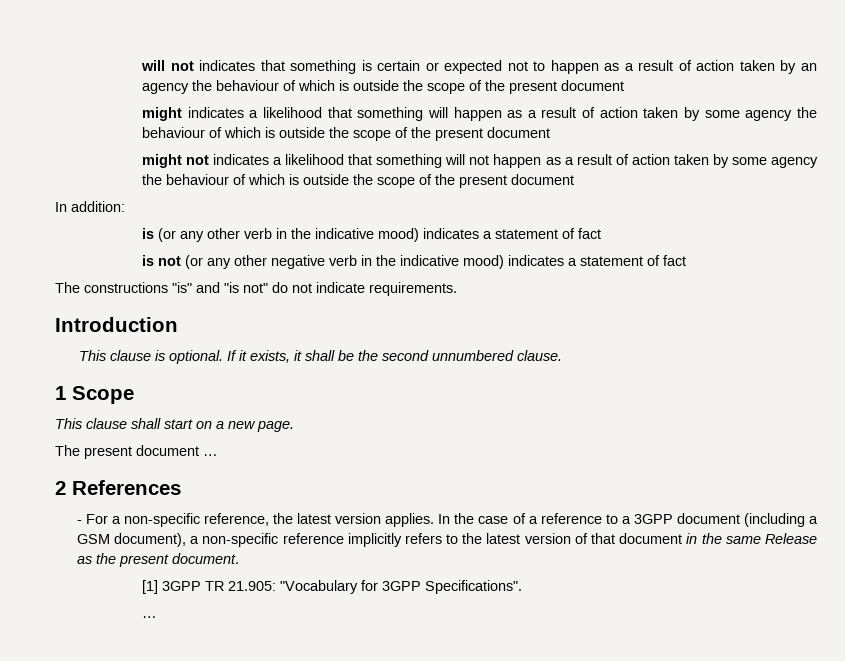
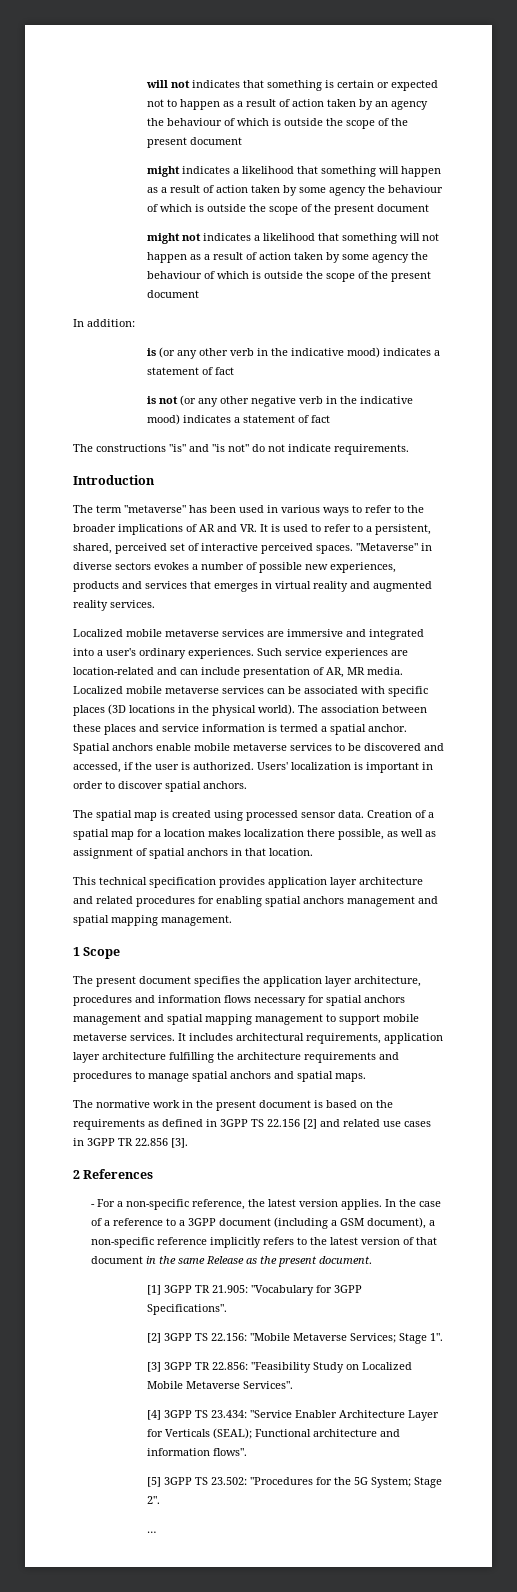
- This clause is optional. If it exists, it shall be the second unnumbered clause.
+ The term "metaverse" has been used in various ways to refer to the broader implications of AR and VR. It is used to refer to a persistent, shared, perceived set of interactive perceived spaces. "Metaverse" in diverse sectors evokes a number of possible new experiences, products and services that emerges in virtual reality and augmented reality services.
+ Localized mobile metaverse services are immersive and integrated into a user's ordinary experiences. Such service experiences are location-related and can include presentation of AR, MR media. Localized mobile metaverse services can be associated with specific places (3D locations in the physical world). The association between these places and service information is termed a spatial anchor. Spatial anchors enable mobile metaverse services to be discovered and accessed, if the user is authorized. Users' localization is important in order to discover spatial anchors.
+ The spatial map is created using processed sensor data. Creation of a spatial map for a location makes localization there possible, as well as assignment of spatial anchors in that location.
+ This technical specification provides application layer architecture and related procedures for enabling spatial anchors management and spatial mapping management.
  1 Scope
- This clause shall start on a new page.
- The present document …
+ The present document specifies the application layer architecture, procedures and information flows necessary for spatial anchors management and spatial mapping management to support mobile metaverse services. It includes architectural requirements, application layer architecture fulfilling the architecture requirements and procedures to manage spatial anchors and spatial maps.
+ The normative work in the present document is based on the requirements as defined in 3GPP TS 22.156 [2] and related use cases in 3GPP TR 22.856 [3].
+ [2] 3GPP TS 22.156: "Mobile Metaverse Services; Stage 1".
+ [3] 3GPP TR 22.856: "Feasibility Study on Localized Mobile Metaverse Services".
+ [4] 3GPP TS 23.434: "Service Enabler Architecture Layer for Verticals (SEAL); Functional architecture and information flows".
+ [5] 3GPP TS 23.502: "Procedures for the 5G System; Stage 2".

